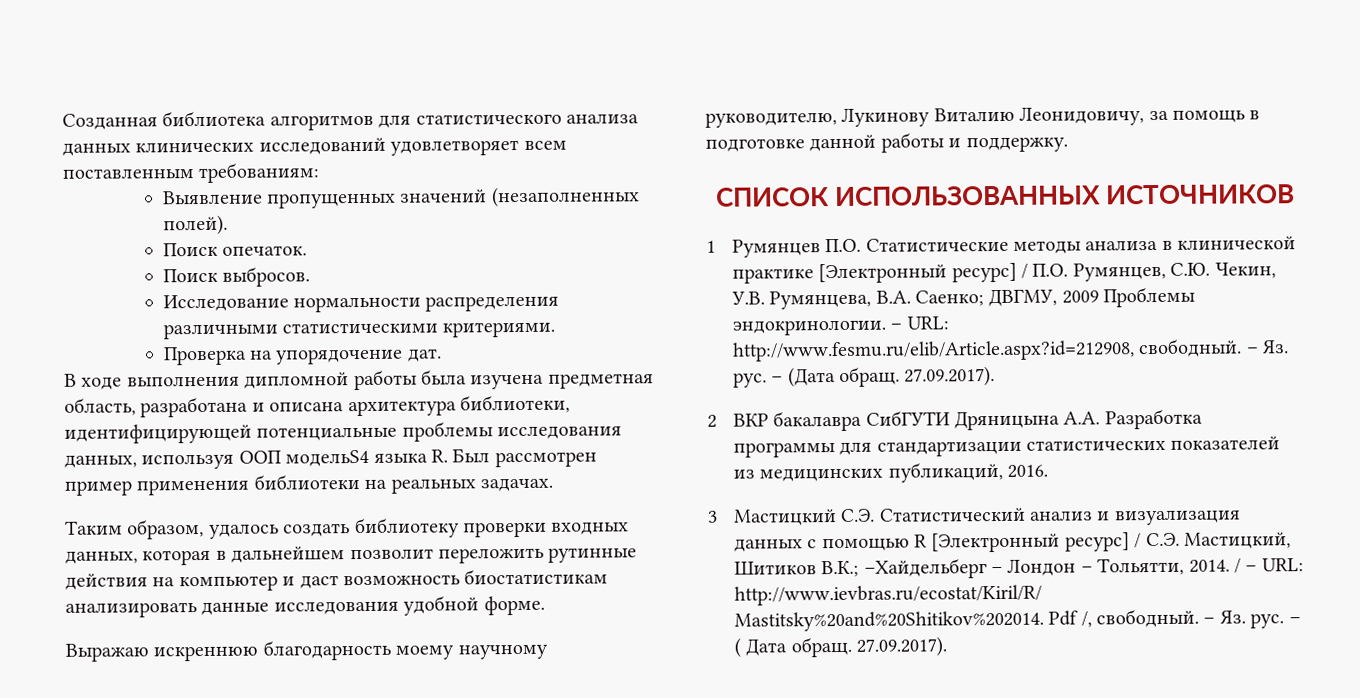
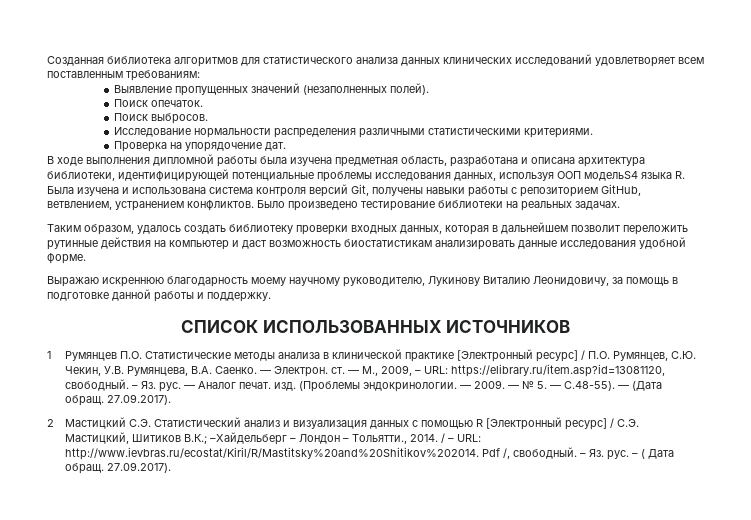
- В ходе выполнения дипломной работы была изучена предметная область, разработана и описана архитектура библиотеки, идентифицирующей потенциальные проблемы исследования данных, используя ООП модельS4 языка R. Был рассмотрен пример применения библиотеки на реальных задачах.
+ В ходе выполнения дипломной работы была изучена предметная область, разработана и описана архитектура библиотеки, идентифицирующей потенциальные проблемы исследования данных, используя ООП модельS4 языка R. Была изучена и использована система контроля версий Git, получены навыки работы с репозиторием GitHub, ветвлением, устранением конфликтов. Было произведено тестирование библиотеки на реальных задачах.
- 1 Румянцев П.О. Статистические методы анализа в клинической практике [Электронный ресурс] / П.О. Румянцев, С.Ю. Чекин, У.В. Румянцева, В.А. Саенко; ДВГМУ, 2009 Проблемы эндокринологии. – URL: http://www.fesmu.ru/elib/Article.aspx?id=212908, свободный. – Яз. рус. – (Дата обращ. 27.09.2017).
- 2 ВКР бакалавра СибГУТИ Дряницына А.А. Разработка программы для стандартизации статистических показателей из медицинских публикаций, 2016.
- 3 Мастицкий С.Э. Статистический анализ и визуализация данных с помощью R [Электронный ресурс] / С.Э. Мастицкий, Шитиков В.К.; –Хайдельберг – Лондон – Тольятти, 2014.
+ 1 Румянцев П.О. Статистические методы анализа в клинической практике [Электронный ресурс] / П.О. Румянцев, С.Ю. Чекин, У.В. Румянцева, В.А. Саенко. — Электрон. ст. — М., 2009, – URL: https://elibrary.ru/item.asp?id=13081120, свободный. – Яз. рус. — Аналог печат. изд. (Проблемы эндокринологии. — 2009. — № 5. — С.48-55). — (Дата обращ. 27.09.2017).
+ 2 Мастицкий С.Э. Статистический анализ и визуализация данных с помощью R [Электронный ресурс] / С.Э. Мастицкий, Шитиков В.К.; –Хайдельберг – Лондон – Тольятти., 2014.

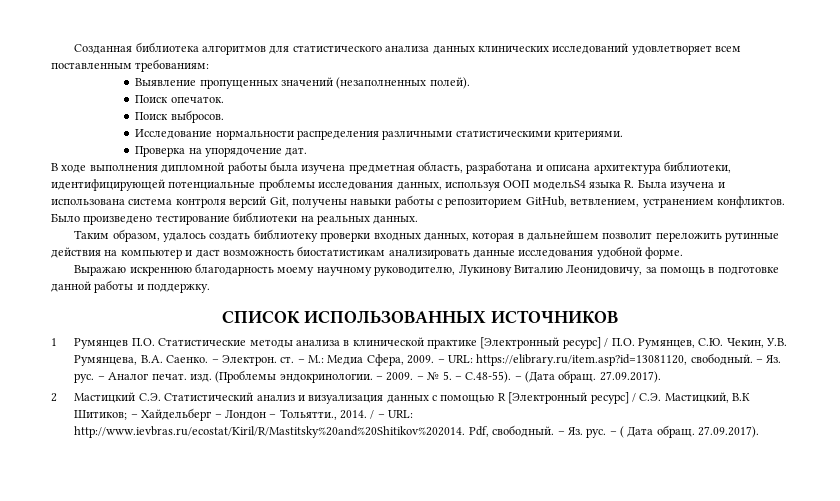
- Было произведено тестирование библиотеки на реальных задачах.
+ Было произведено тестирование библиотеки на реальных данных.
- — Электрон. ст. — М., 2009, – URL: https://elibrary.ru/item.asp?id=13081120, свободный.
+ – Электрон. ст. – М.: Медиа Сфера, 2009. – URL: https://elibrary.ru/item.asp?id=13081120, свободный.
- — Аналог печат. изд.
+ – Аналог печат. изд.
- — 2009. — № 5. — С.48-55). — (Дата обращ.
+ – 2009. – № 5. – С.48-55). – (Дата обращ.
- 2 Мастицкий С.Э. Статистический анализ и визуализация данных с помощью R [Электронный ресурс] / С.Э. Мастицкий, Шитиков В.К.; –Хайдельберг – Лондон – Тольятти., 2014.
+ 2 Мастицкий С.Э. Статистический анализ и визуализация данных с помощью R [Электронный ресурс] / С.Э. Мастицкий, В.К Шитиков; – Хайдельберг – Лондон – Тольятти., 2014.
- / – URL: http://www.ievbras.ru/ecostat/Kiril/R/Mastitsky%20and%20Shitikov%202014. Pdf /, свободный.
+ / – URL: http://www.ievbras.ru/ecostat/Kiril/R/Mastitsky%20and%20Shitikov%202014. Pdf, свободный.

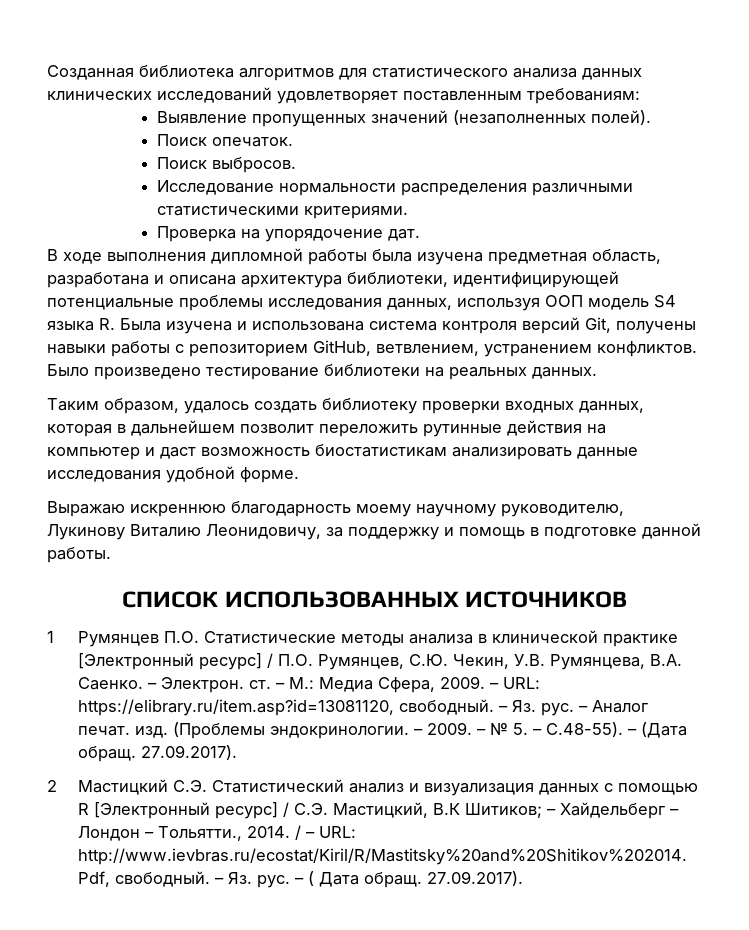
- Созданная библиотека алгоритмов для статистического анализа данных клинических исследований удовлетворяет всем поставленным требованиям:
+ Созданная библиотека алгоритмов для статистического анализа данных клинических исследований удовлетворяет поставленным требованиям:
- В ходе выполнения дипломной работы была изучена предметная область, разработана и описана архитектура библиотеки, идентифицирующей потенциальные проблемы исследования данных, используя ООП модельS4 языка R. Была изучена и использована система контроля версий Git, получены навыки работы с репозиторием GitHub, ветвлением, устранением конфликтов.
+ В ходе выполнения дипломной работы была изучена предметная область, разработана и описана архитектура библиотеки, идентифицирующей потенциальные проблемы исследования данных, используя ООП модель S4 языка R. Была изучена и использована система контроля версий Git, получены навыки работы с репозиторием GitHub, ветвлением, устранением конфликтов.
- Выражаю искреннюю благодарность моему научному руководителю, Лукинову Виталию Леонидовичу, за помощь в подготовке данной работы и поддержку.
+ Выражаю искреннюю благодарность моему научному руководителю, Лукинову Виталию Леонидовичу, за поддержку и помощь в подготовке данной работы.

